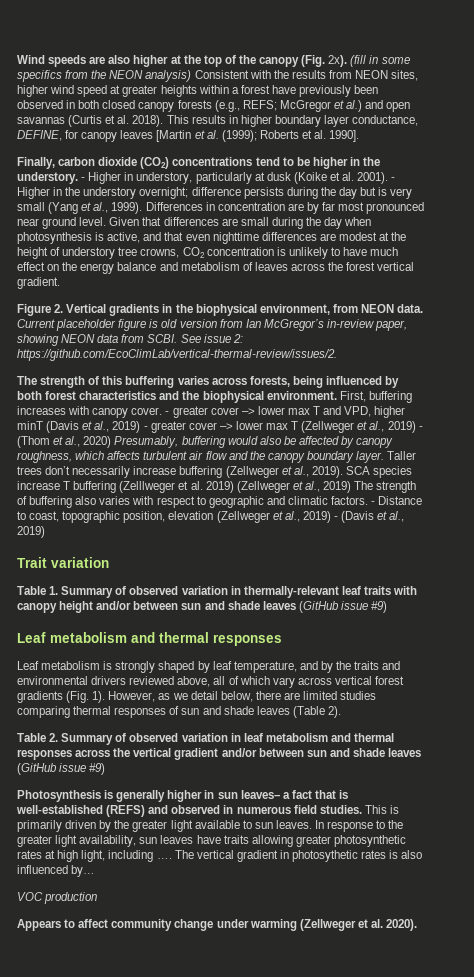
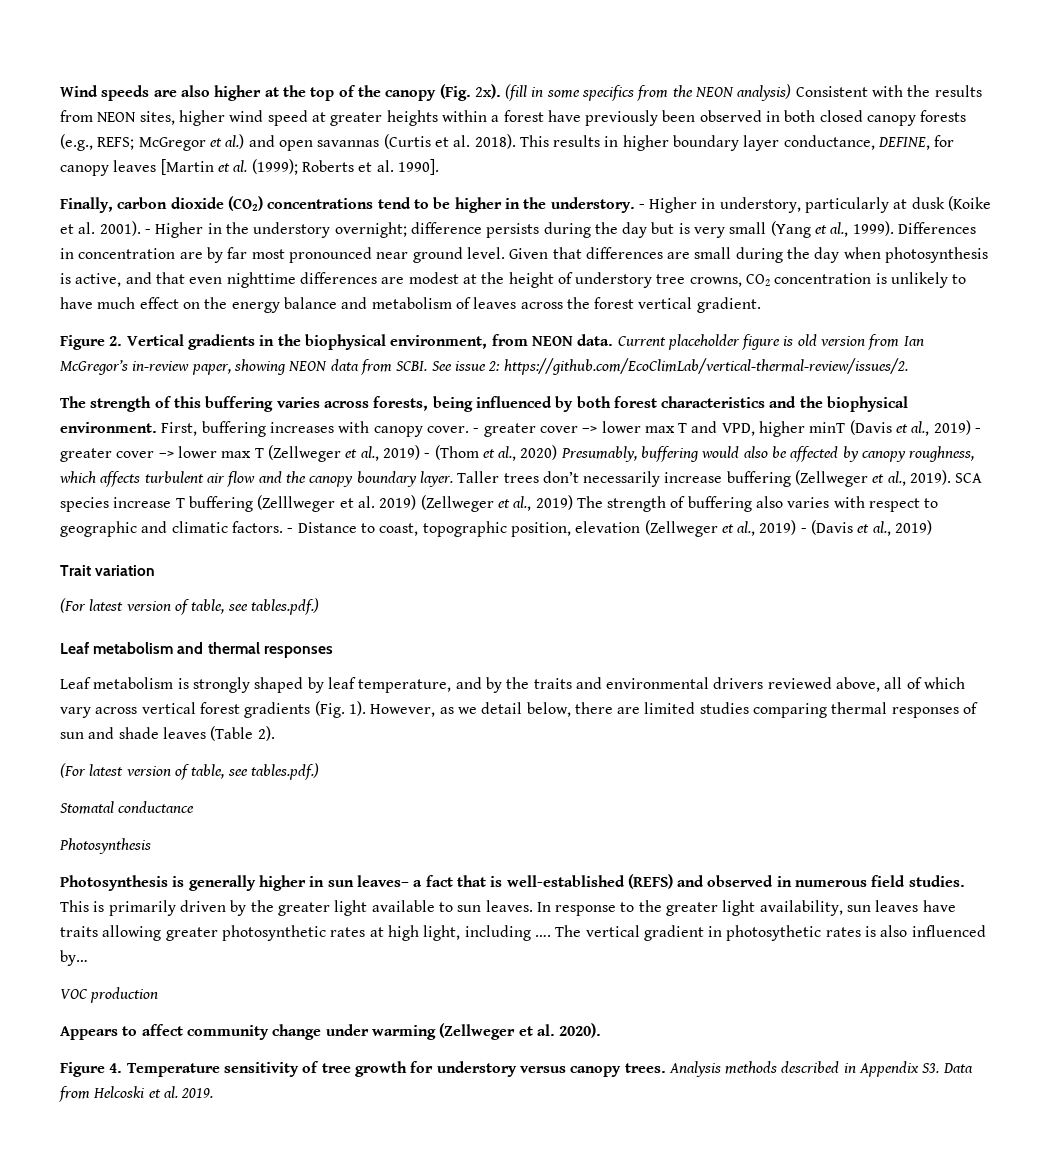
  Trait variation
- Table 1. Summary of observed variation in thermally-relevant leaf traits with canopy height and/or between sun and shade leaves (GitHub issue #9)
+ (For latest version of table, see tables.pdf.)
  However, as we detail below, there are limited studies comparing thermal responses of sun and shade leaves (Table 2).
- Table 2. Summary of observed variation in leaf metabolism and thermal responses across the vertical gradient and/or between sun and shade leaves (GitHub issue #9)
+ (For latest version of table, see tables.pdf.)
+ Stomatal conductance
+ Photosynthesis
+ Figure 4. Temperature sensitivity of tree growth for understory versus canopy trees. Analysis methods described in Appendix S3. Data from Helcoski et al. 2019.

